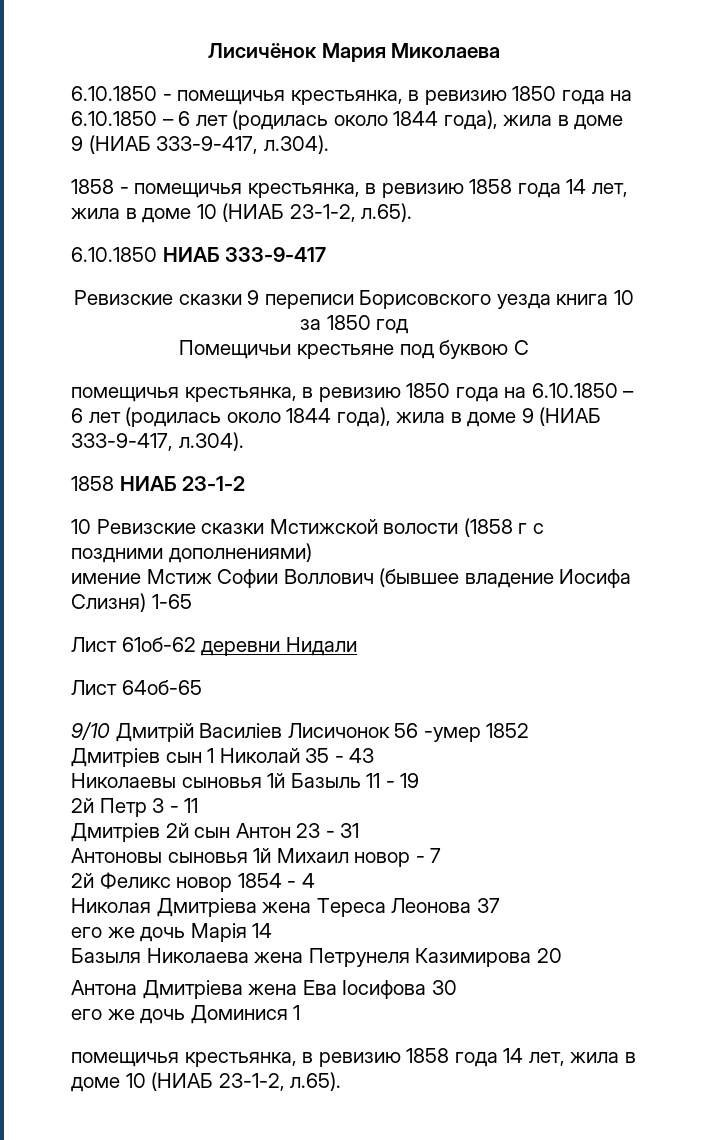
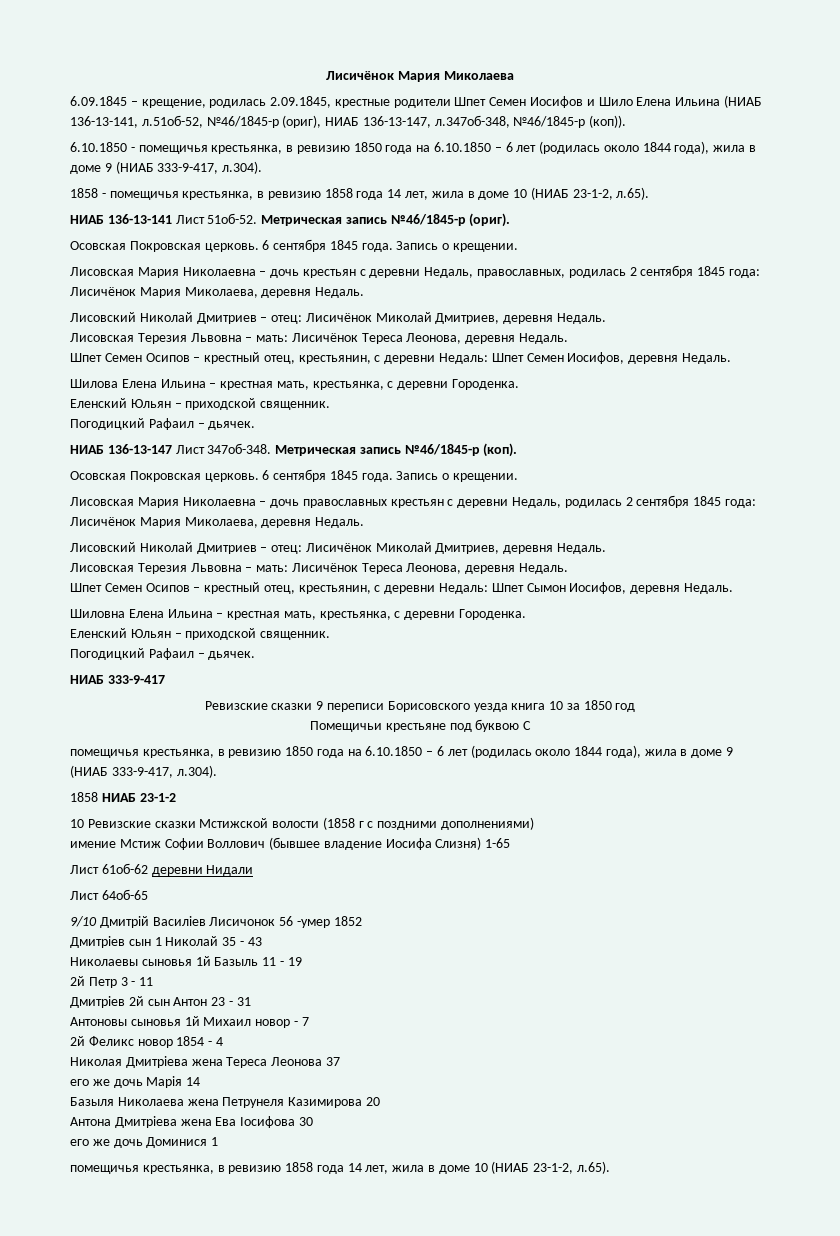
+ 6.09.1845 – крещение, родилась 2.09.1845, крестные родители Шпет Семен Иосифов и Шило Елена Ильина (НИАБ 136-13-141, л.51об-52, №46/1845-р (ориг), НИАБ 136-13-147, л.347об-348, №46/1845-р (коп)).
- 6.10.1850 НИАБ 333-9-417
+ НИАБ 136-13-141 Лист 51об-52. Метрическая запись №46/1845-р (ориг).
+ Осовская Покровская церковь. 6 сентября 1845 года. Запись о крещении.
+ Лисовская Мария Николаевна – дочь крестьян с деревни Недаль, православных, родилась 2 сентября 1845 года: Лисичёнок Мария Миколаева, деревня Недаль.
+ Лисовский Николай Дмитриев – отец: Лисичёнок Миколай Дмитриев, деревня Недаль.
+ Лисовская Терезия Львовна – мать: Лисичёнок Тереса Леонова, деревня Недаль.
+ Шпет Семен Осипов – крестный отец, крестьянин, с деревни Недаль: Шпет Семен Иосифов, деревня Недаль.
+ Шилова Елена Ильина – крестная мать, крестьянка, с деревни Городенка.
+ Еленский Юльян – приходской священник.
+ Погодицкий Рафаил – дьячек.
+ НИАБ 136-13-147 Лист 347об-348. Метрическая запись №46/1845-р (коп).
+ Осовская Покровская церковь. 6 сентября 1845 года. Запись о крещении.
+ Лисовская Мария Николаевна – дочь православных крестьян с деревни Недаль, родилась 2 сентября 1845 года: Лисичёнок Мария Миколаева, деревня Недаль.
+ Лисовский Николай Дмитриев – отец: Лисичёнок Миколай Дмитриев, деревня Недаль.
+ Лисовская Терезия Львовна – мать: Лисичёнок Тереса Леонова, деревня Недаль.
+ Шпет Семен Осипов – крестный отец, крестьянин, с деревни Недаль: Шпет Сымон Иосифов, деревня Недаль.
+ Шиловна Елена Ильина – крестная мать, крестьянка, с деревни Городенка.
+ Еленский Юльян – приходской священник.
+ Погодицкий Рафаил – дьячек.
+ НИАБ 333-9-417

